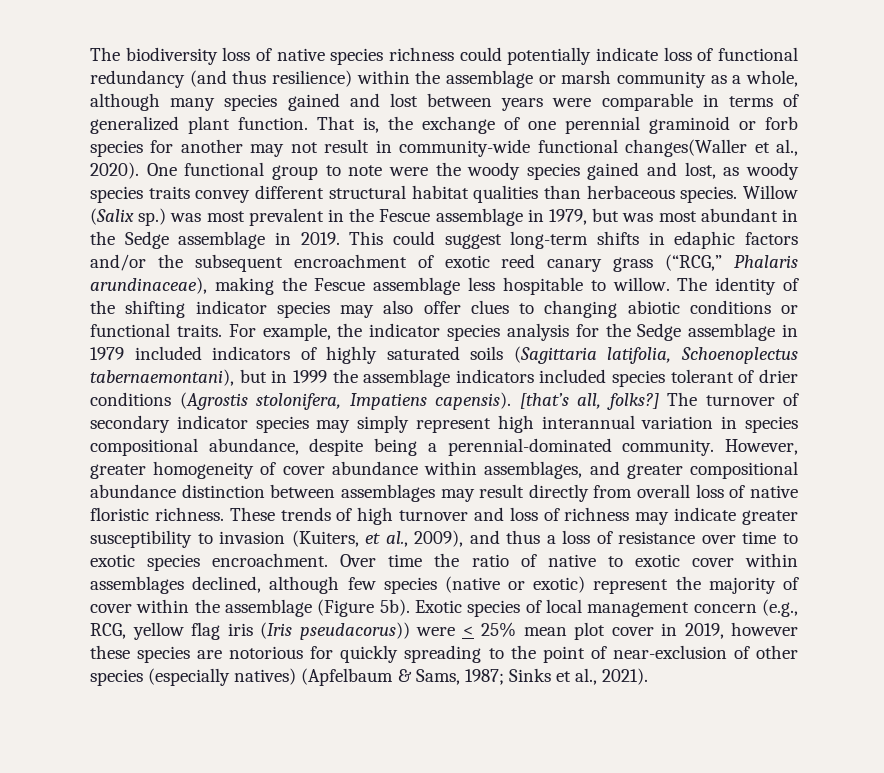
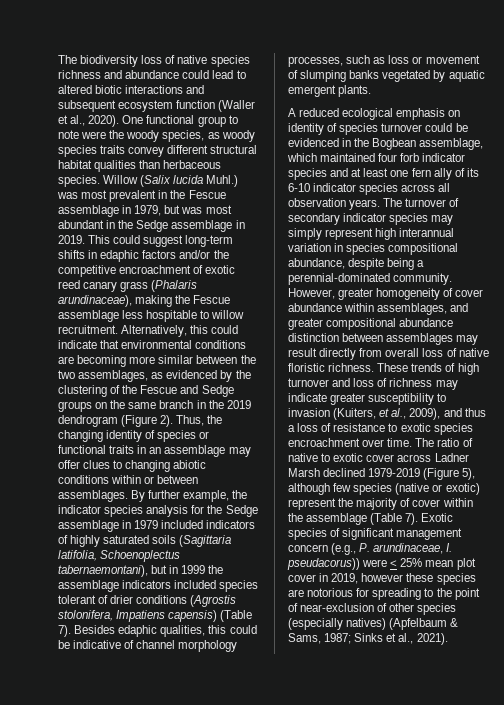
- The biodiversity loss of native species richness could potentially indicate loss of functional redundancy (and thus resilience) within the assemblage or marsh community as a whole, although many species gained and lost between years were comparable in terms of generalized plant function. That is, the exchange of one perennial graminoid or forb species for another may not result in community-wide functional changes(Waller et al., 2020).
+ The biodiversity loss of native species richness and abundance could lead to altered biotic interactions and subsequent ecosystem function (Waller et al., 2020).
- One functional group to note were the woody species gained and lost, as woody species traits convey different structural habitat qualities than herbaceous species.
+ One functional group to note were the woody species, as woody species traits convey different structural habitat qualities than herbaceous species.
- Willow (Salix sp.) was most prevalent in the Fescue assemblage in 1979, but was most abundant in the Sedge assemblage in 2019.
+ Willow (Salix lucida Muhl.) was most prevalent in the Fescue assemblage in 1979, but was most abundant in the Sedge assemblage in 2019.
- This could suggest long-term shifts in edaphic factors and/or the subsequent encroachment of exotic reed canary grass (“RCG,” Phalaris arundinaceae), making the Fescue assemblage less hospitable to willow. The identity of the shifting indicator species may also offer clues to changing abiotic conditions or functional traits. For example, the indicator species analysis for the Sedge assemblage in 1979 included indicators of highly saturated soils (Sagittaria latifolia, Schoenoplectus tabernaemontani), but in 1999 the assemblage indicators included species tolerant of drier conditions (Agrostis stolonifera, Impatiens capensis). [that’s all, folks?]
+ This could suggest long-term shifts in edaphic factors and/or the competitive encroachment of exotic reed canary grass (Phalaris arundinaceae), making the Fescue assemblage less hospitable to willow recruitment. Alternatively, this could indicate that environmental conditions are becoming more similar between the two assemblages, as evidenced by the clustering of the Fescue and Sedge groups on the same branch in the 2019 dendrogram (Figure 2). Thus, the changing identity of species or functional traits in an assemblage may offer clues to changing abiotic conditions within or between assemblages. By further example, the indicator species analysis for the Sedge assemblage in 1979 included indicators of highly saturated soils (Sagittaria latifolia, Schoenoplectus tabernaemontani), but in 1999 the assemblage indicators included species tolerant of drier conditions (Agrostis stolonifera, Impatiens capensis) (Table 7). Besides edaphic qualities, this could be indicative of channel morphology processes, such as loss or movement of slumping banks vegetated by aquatic emergent plants.
+ A reduced ecological emphasis on identity of species turnover could be evidenced in the Bogbean assemblage, which maintained four forb indicator species and at least one fern ally of its 6-10 indicator species across all observation years.
- These trends of high turnover and loss of richness may indicate greater susceptibility to invasion (Kuiters, et al., 2009), and thus a loss of resistance over time to exotic species encroachment. Over time the ratio of native to exotic cover within assemblages declined, although few species (native or exotic) represent the majority of cover within the assemblage (Figure 5b).
+ These trends of high turnover and loss of richness may indicate greater susceptibility to invasion (Kuiters, et al., 2009), and thus a loss of resistance to exotic species encroachment over time. The ratio of native to exotic cover across Ladner Marsh declined 1979-2019 (Figure 5), although few species (native or exotic) represent the majority of cover within the assemblage (Table 7).
- Exotic species of local management concern (e.g., RCG, yellow flag iris (Iris pseudacorus)) were < 25% mean plot cover in 2019, however these species are notorious for quickly spreading to the point of near-exclusion of other species (especially natives) (Apfelbaum & Sams, 1987; Sinks et al., 2021).
+ Exotic species of significant management concern (e.g., P. arundinaceae, I. pseudacorus)) were < 25% mean plot cover in 2019, however these species are notorious for spreading to the point of near-exclusion of other species (especially natives) (Apfelbaum & Sams, 1987; Sinks et al., 2021).

